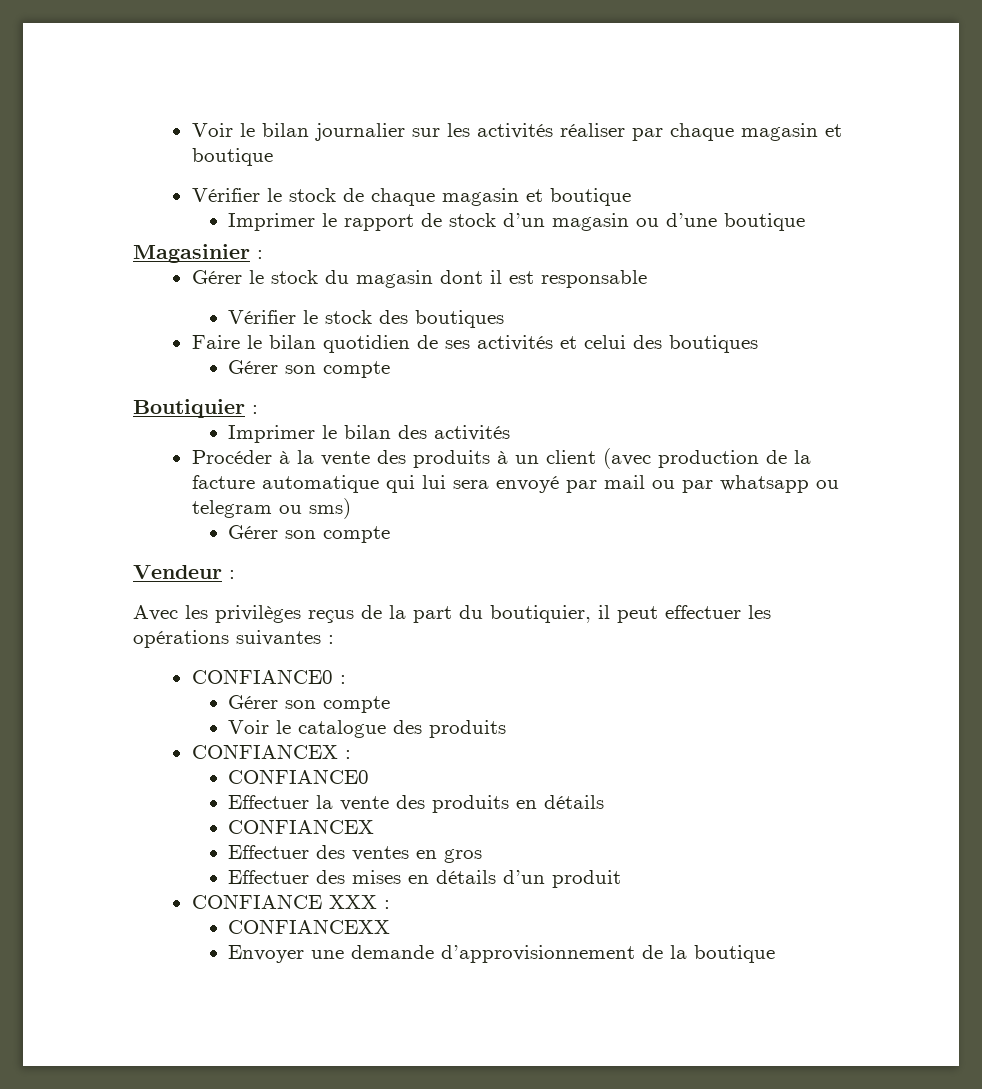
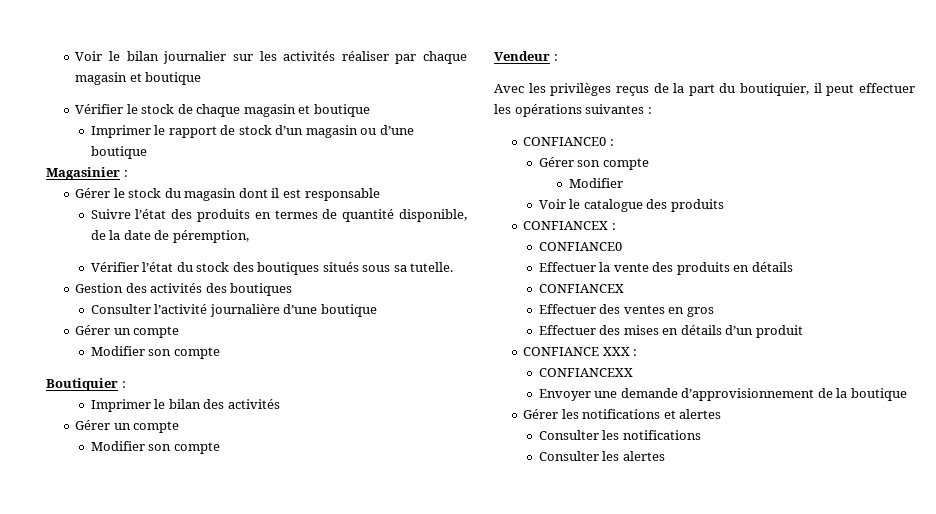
- Vérifier le stock des boutiques
- Faire le bilan quotidien de ses activités et celui des boutiques
- Gérer son compte
+ Suivre l’état des produits en termes de quantité disponible, de la date de péremption,
+ Vérifier l’état du stock des boutiques situés sous sa tutelle.
+ Gestion des activités des boutiques
+ Consulter l’activité journalière d’une boutique
+ Gérer un compte
+ Modifier son compte
  Imprimer le bilan des activités
- Procéder à la vente des produits à un client (avec production de la facture automatique qui lui sera envoyé par mail ou par whatsapp ou telegram ou sms)
- Gérer son compte
+ Gérer un compte
+ Modifier son compte
  CONFIANCE0 :
  Gérer son compte
+ Modifier
+ Gérer les notifications et alertes
+ Consulter les notifications
+ Consulter les alertes

